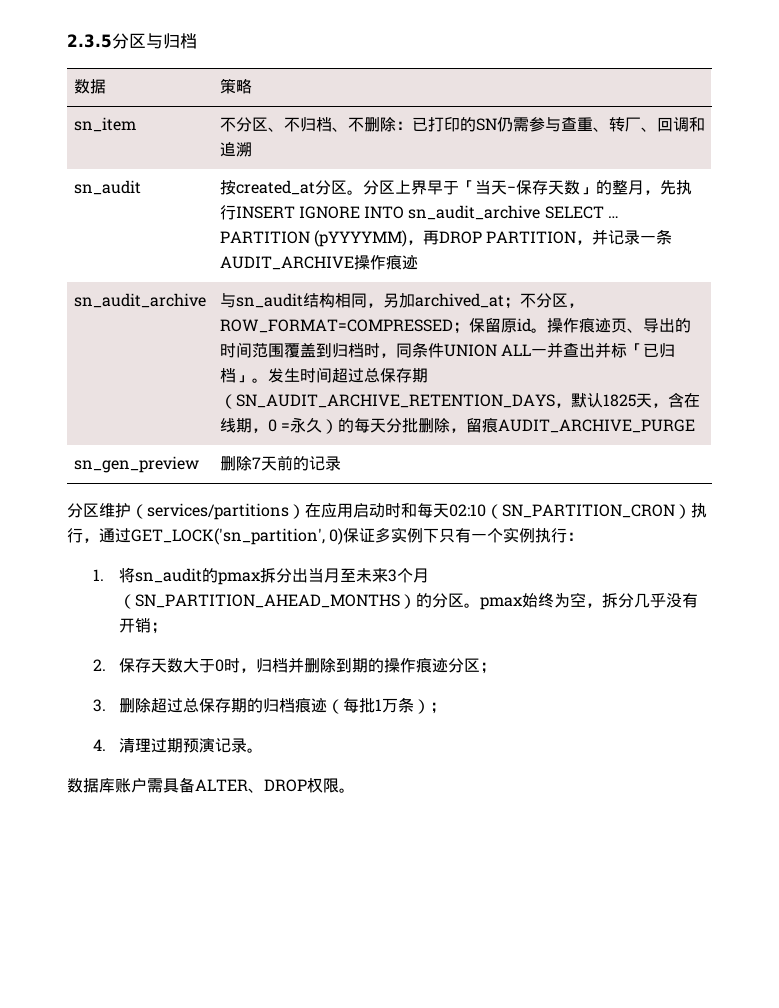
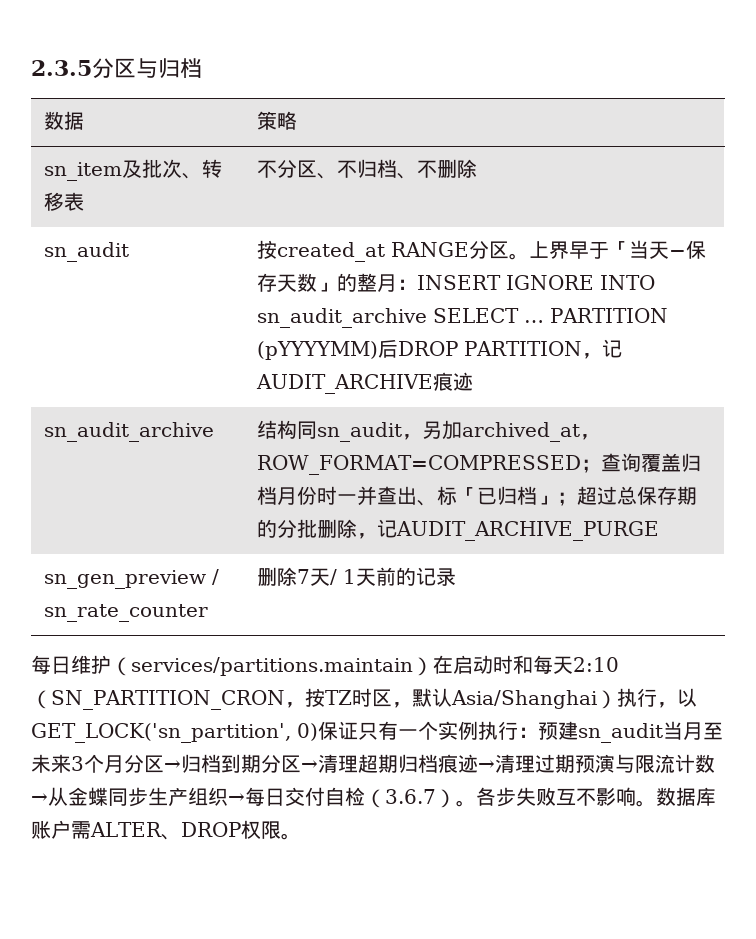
- sn_item | 不分区、不归档、不删除：已打印的SN仍需参与查重、转厂、回调和追溯
+ sn_item及批次、转移表 | 不分区、不归档、不删除
- sn_audit | 按created_at分区。分区上界早于「当天−保存天数」的整月，先执行INSERT IGNORE INTO sn_audit_archive SELECT … PARTITION (pYYYYMM)，再DROP PARTITION，并记录一条AUDIT_ARCHIVE操作痕迹
- sn_audit_archive | 与sn_audit结构相同，另加archived_at；不分区，ROW_FORMAT=COMPRESSED；保留原id。操作痕迹页、导出的时间范围覆盖到归档时，同条件UNION ALL一并查出并标「已归档」。发生时间超过总保存期（SN_AUDIT_ARCHIVE_RETENTION_DAYS，默认1825天，含在线期，0 =永久）的每天分批删除，留痕AUDIT_ARCHIVE_PURGE
+ sn_audit | 按created_at RANGE分区。上界早于「当天−保存天数」的整月：INSERT IGNORE INTO sn_audit_archive SELECT … PARTITION (pYYYYMM)后DROP PARTITION，记AUDIT_ARCHIVE痕迹
+ sn_audit_archive | 结构同sn_audit，另加archived_at，ROW_FORMAT=COMPRESSED；查询覆盖归档月份时一并查出、标「已归档」；超过总保存期的分批删除，记AUDIT_ARCHIVE_PURGE
- sn_gen_preview | 删除7天前的记录
+ sn_gen_preview / sn_rate_counter | 删除7天/ 1天前的记录
- 分区维护（services/partitions）在应用启动时和每天02:10（SN_PARTITION_CRON）执行，通过GET_LOCK('sn_partition', 0)保证多实例下只有一个实例执行：
- 1.将sn_audit的pmax拆分出当月至未来3个月（SN_PARTITION_AHEAD_MONTHS）的分区。pmax始终为空，拆分几乎没有开销；
- 2.保存天数大于0时，归档并删除到期的操作痕迹分区；
- 3.删除超过总保存期的归档痕迹（每批1万条）；
- 4.清理过期预演记录。
- 数据库账户需具备ALTER、DROP权限。
+ 每日维护（services/partitions.maintain）在启动时和每天2:10（SN_PARTITION_CRON，按TZ时区，默认Asia/Shanghai）执行，以GET_LOCK('sn_partition', 0)保证只有一个实例执行：预建sn_audit当月至未来3个月分区→归档到期分区→清理超期归档痕迹→清理过期预演与限流计数→从金蝶同步生产组织→每日交付自检（3.6.7）。各步失败互不影响。数据库账户需ALTER、DROP权限。

